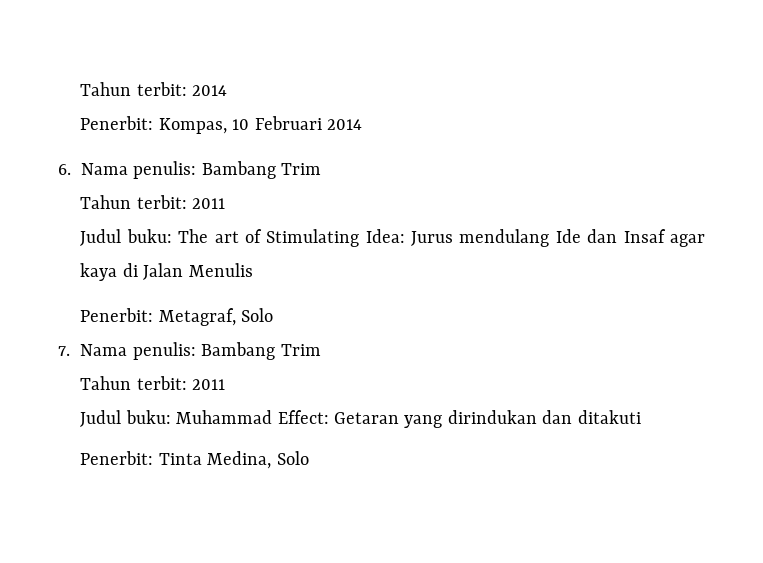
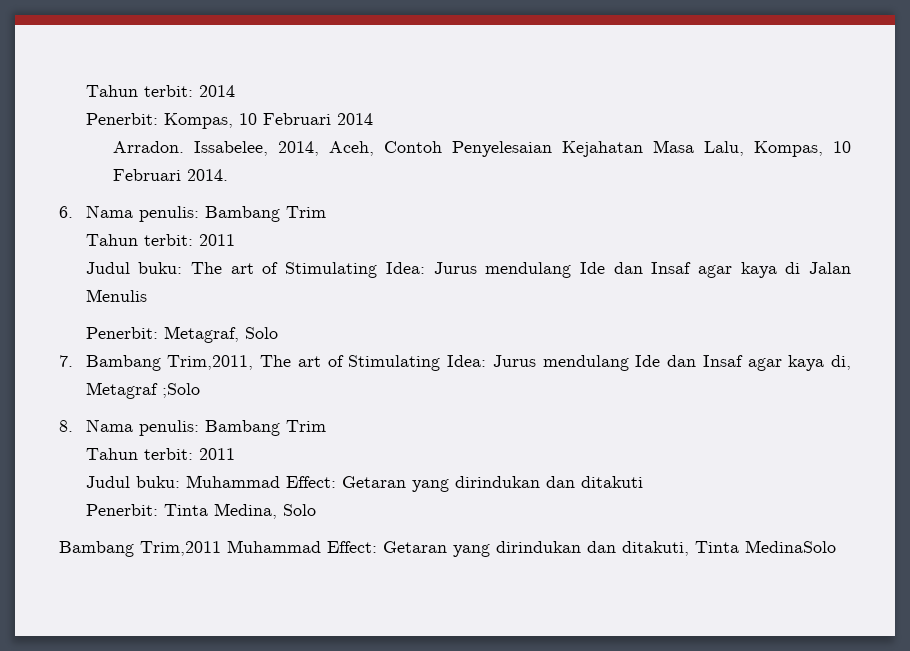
+ Arradon. Issabelee, 2014, Aceh, Contoh Penyelesaian Kejahatan Masa Lalu, Kompas, 10 Februari 2014.
- 7. Nama penulis: Bambang Trim
+ 7. Bambang Trim,2011, The art of Stimulating Idea: Jurus mendulang Ide dan Insaf agar kaya di, Metagraf ;Solo
+ 8. Nama penulis: Bambang Trim
+ Bambang Trim,2011 Muhammad Effect: Getaran yang dirindukan dan ditakuti, Tinta MedinaSolo

